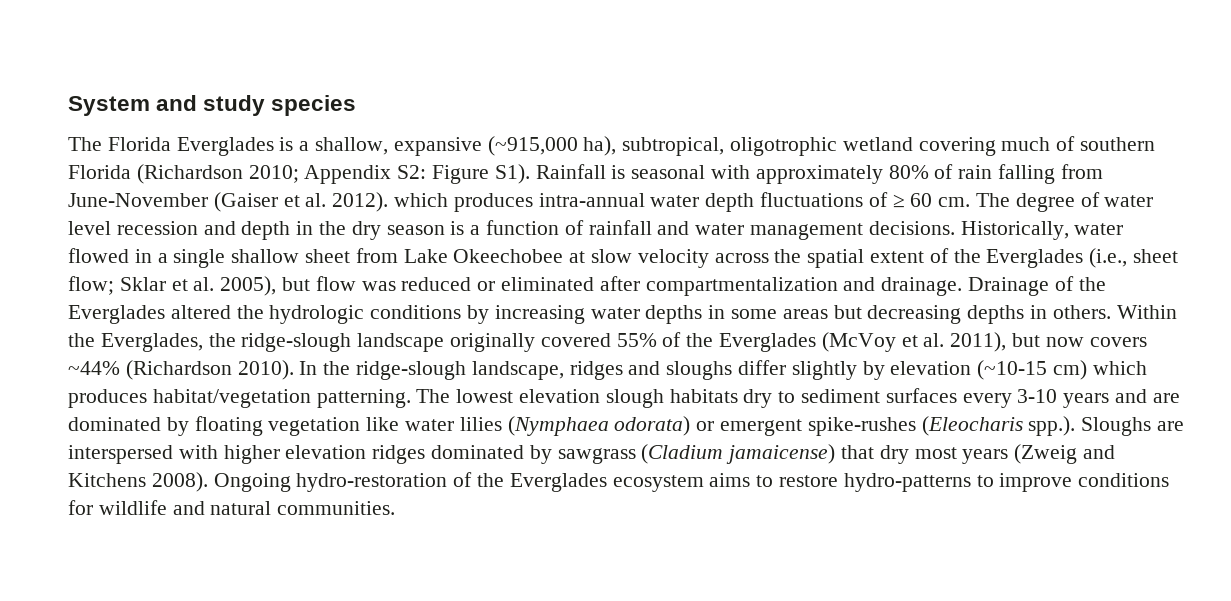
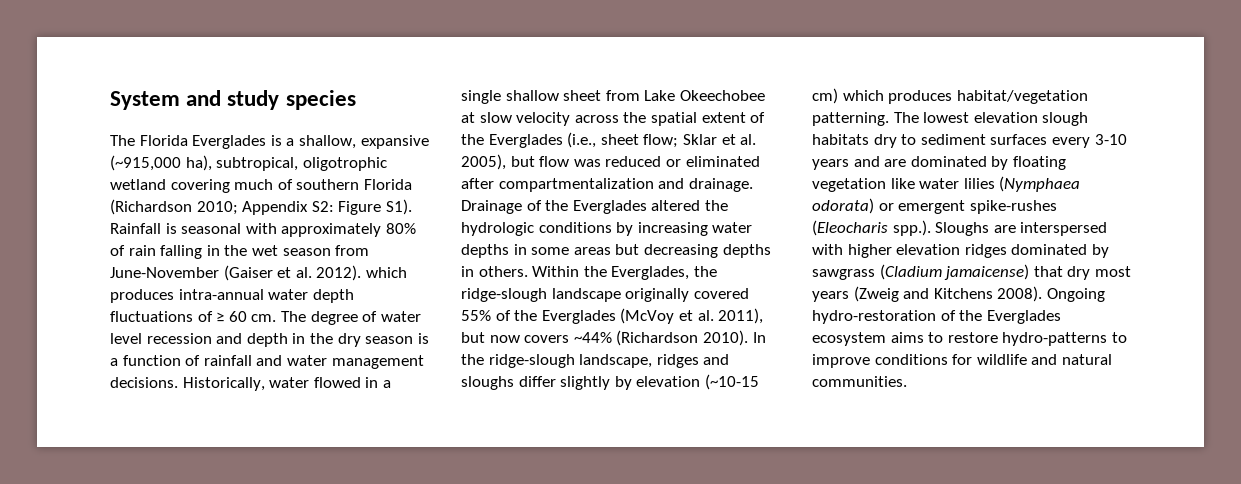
- The Florida Everglades is a shallow, expansive (~915,000 ha), subtropical, oligotrophic wetland covering much of southern Florida (Richardson 2010; Appendix S2: Figure S1). Rainfall is seasonal with approximately 80% of rain falling from June-November (Gaiser et al. 2012). which produces intra-annual water depth fluctuations of ≥ 60 cm.
+ The Florida Everglades is a shallow, expansive (~915,000 ha), subtropical, oligotrophic wetland covering much of southern Florida (Richardson 2010; Appendix S2: Figure S1). Rainfall is seasonal with approximately 80% of rain falling in the wet season from June-November (Gaiser et al. 2012). which produces intra-annual water depth fluctuations of ≥ 60 cm.

